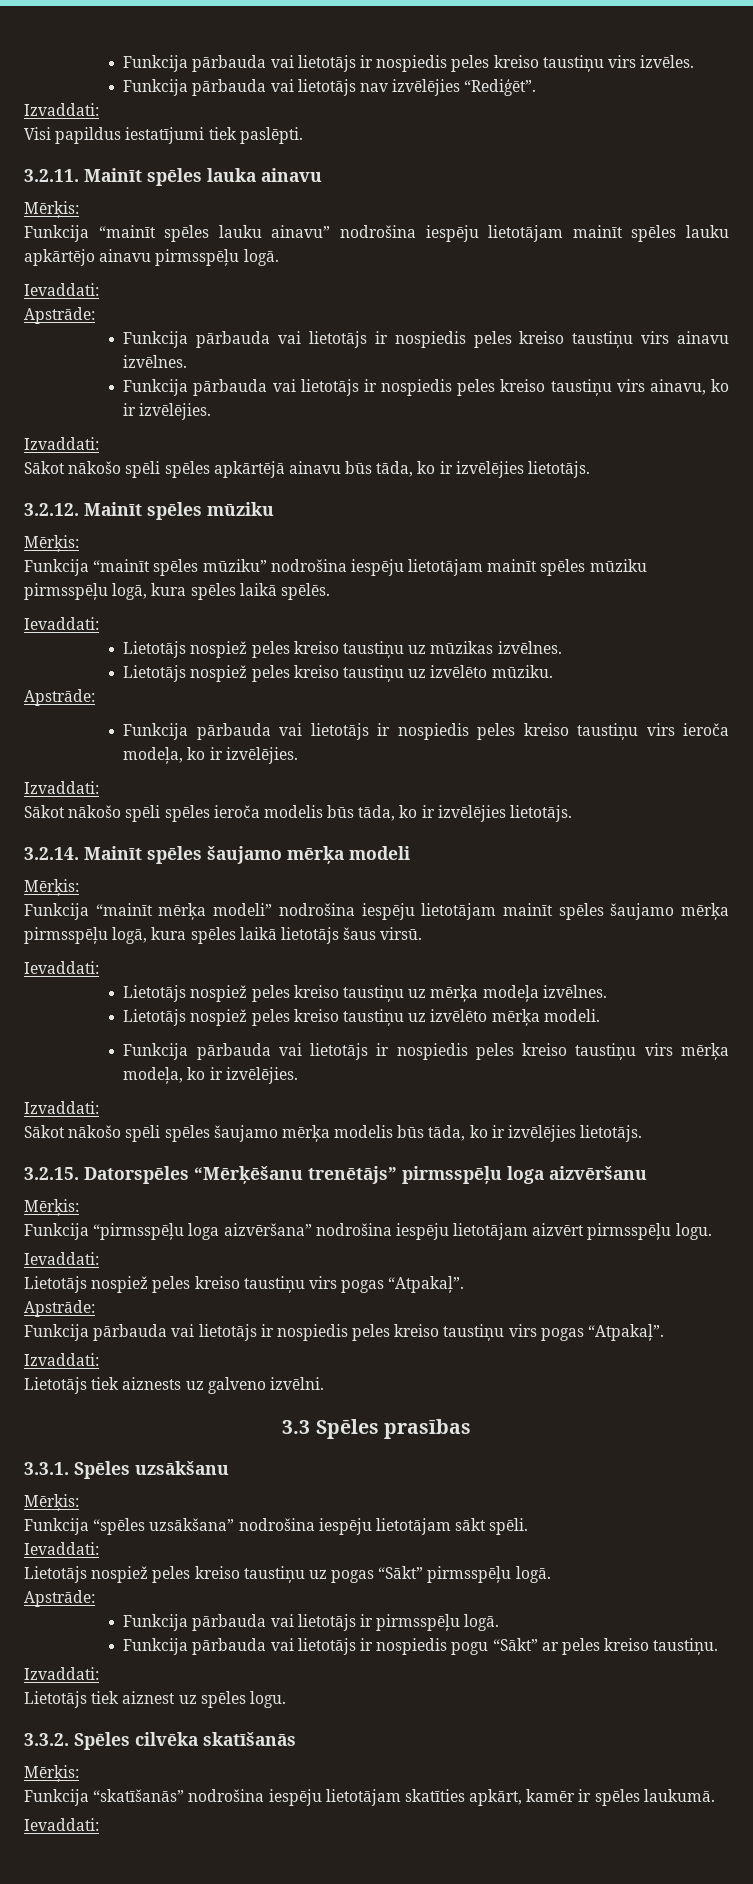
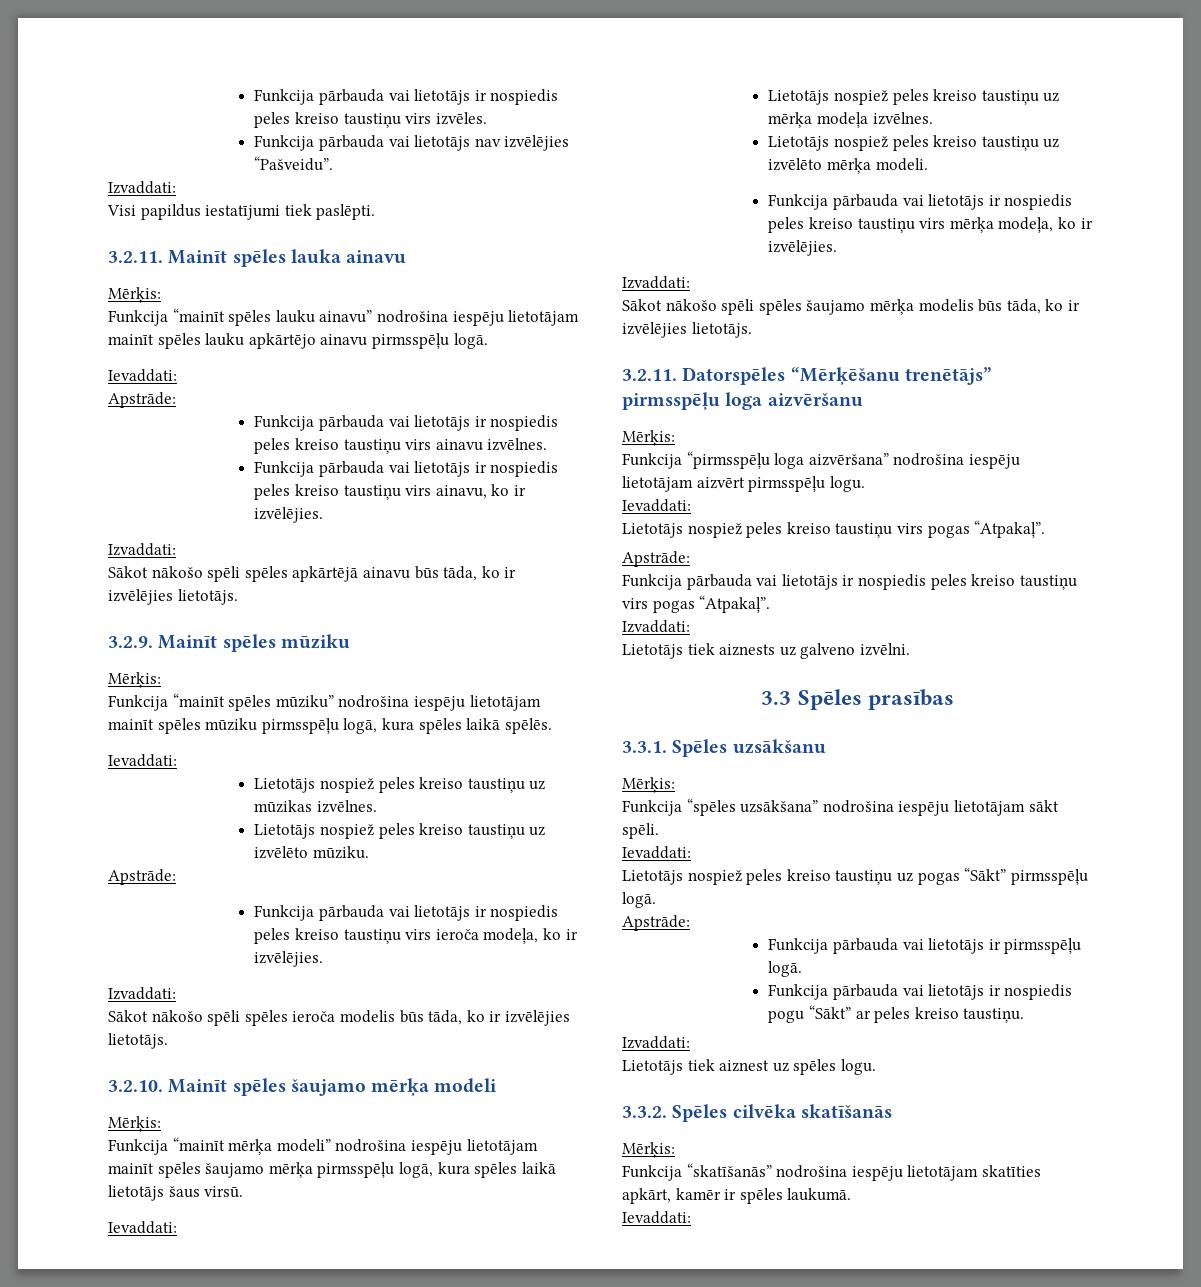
- Funkcija pārbauda vai lietotājs nav izvēlējies “Rediģēt”.
+ Funkcija pārbauda vai lietotājs nav izvēlējies “Pašveidu”.
- 3.2.12. Mainīt spēles mūziku
+ 3.2.9. Mainīt spēles mūziku
- 3.2.14. Mainīt spēles šaujamo mērķa modeli
+ 3.2.10. Mainīt spēles šaujamo mērķa modeli
- 3.2.15. Datorspēles “Mērķēšanu trenētājs” pirmsspēļu loga aizvēršanu
+ 3.2.11. Datorspēles “Mērķēšanu trenētājs” pirmsspēļu loga aizvēršanu

